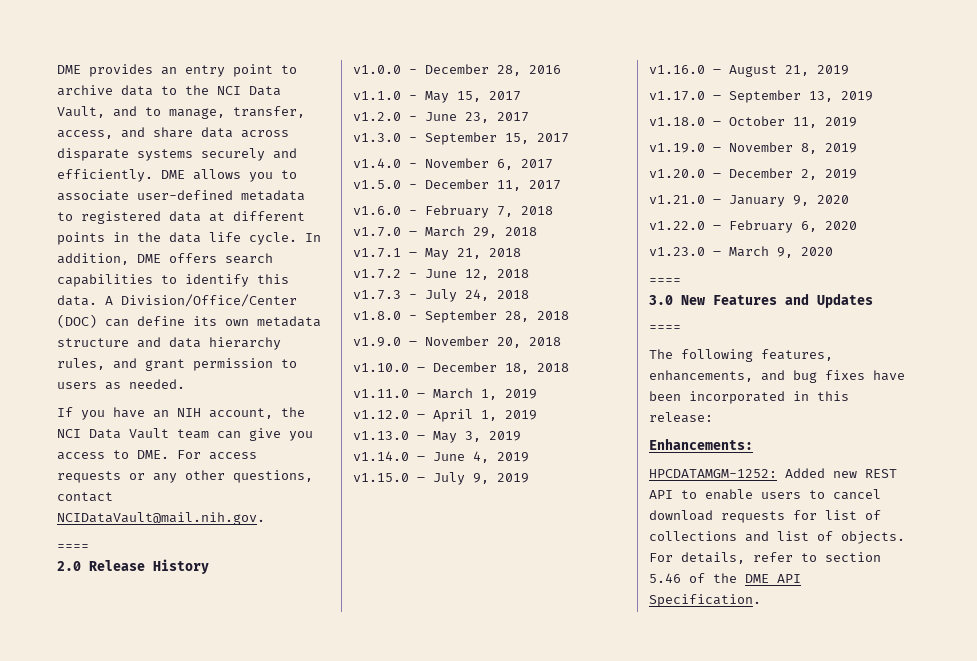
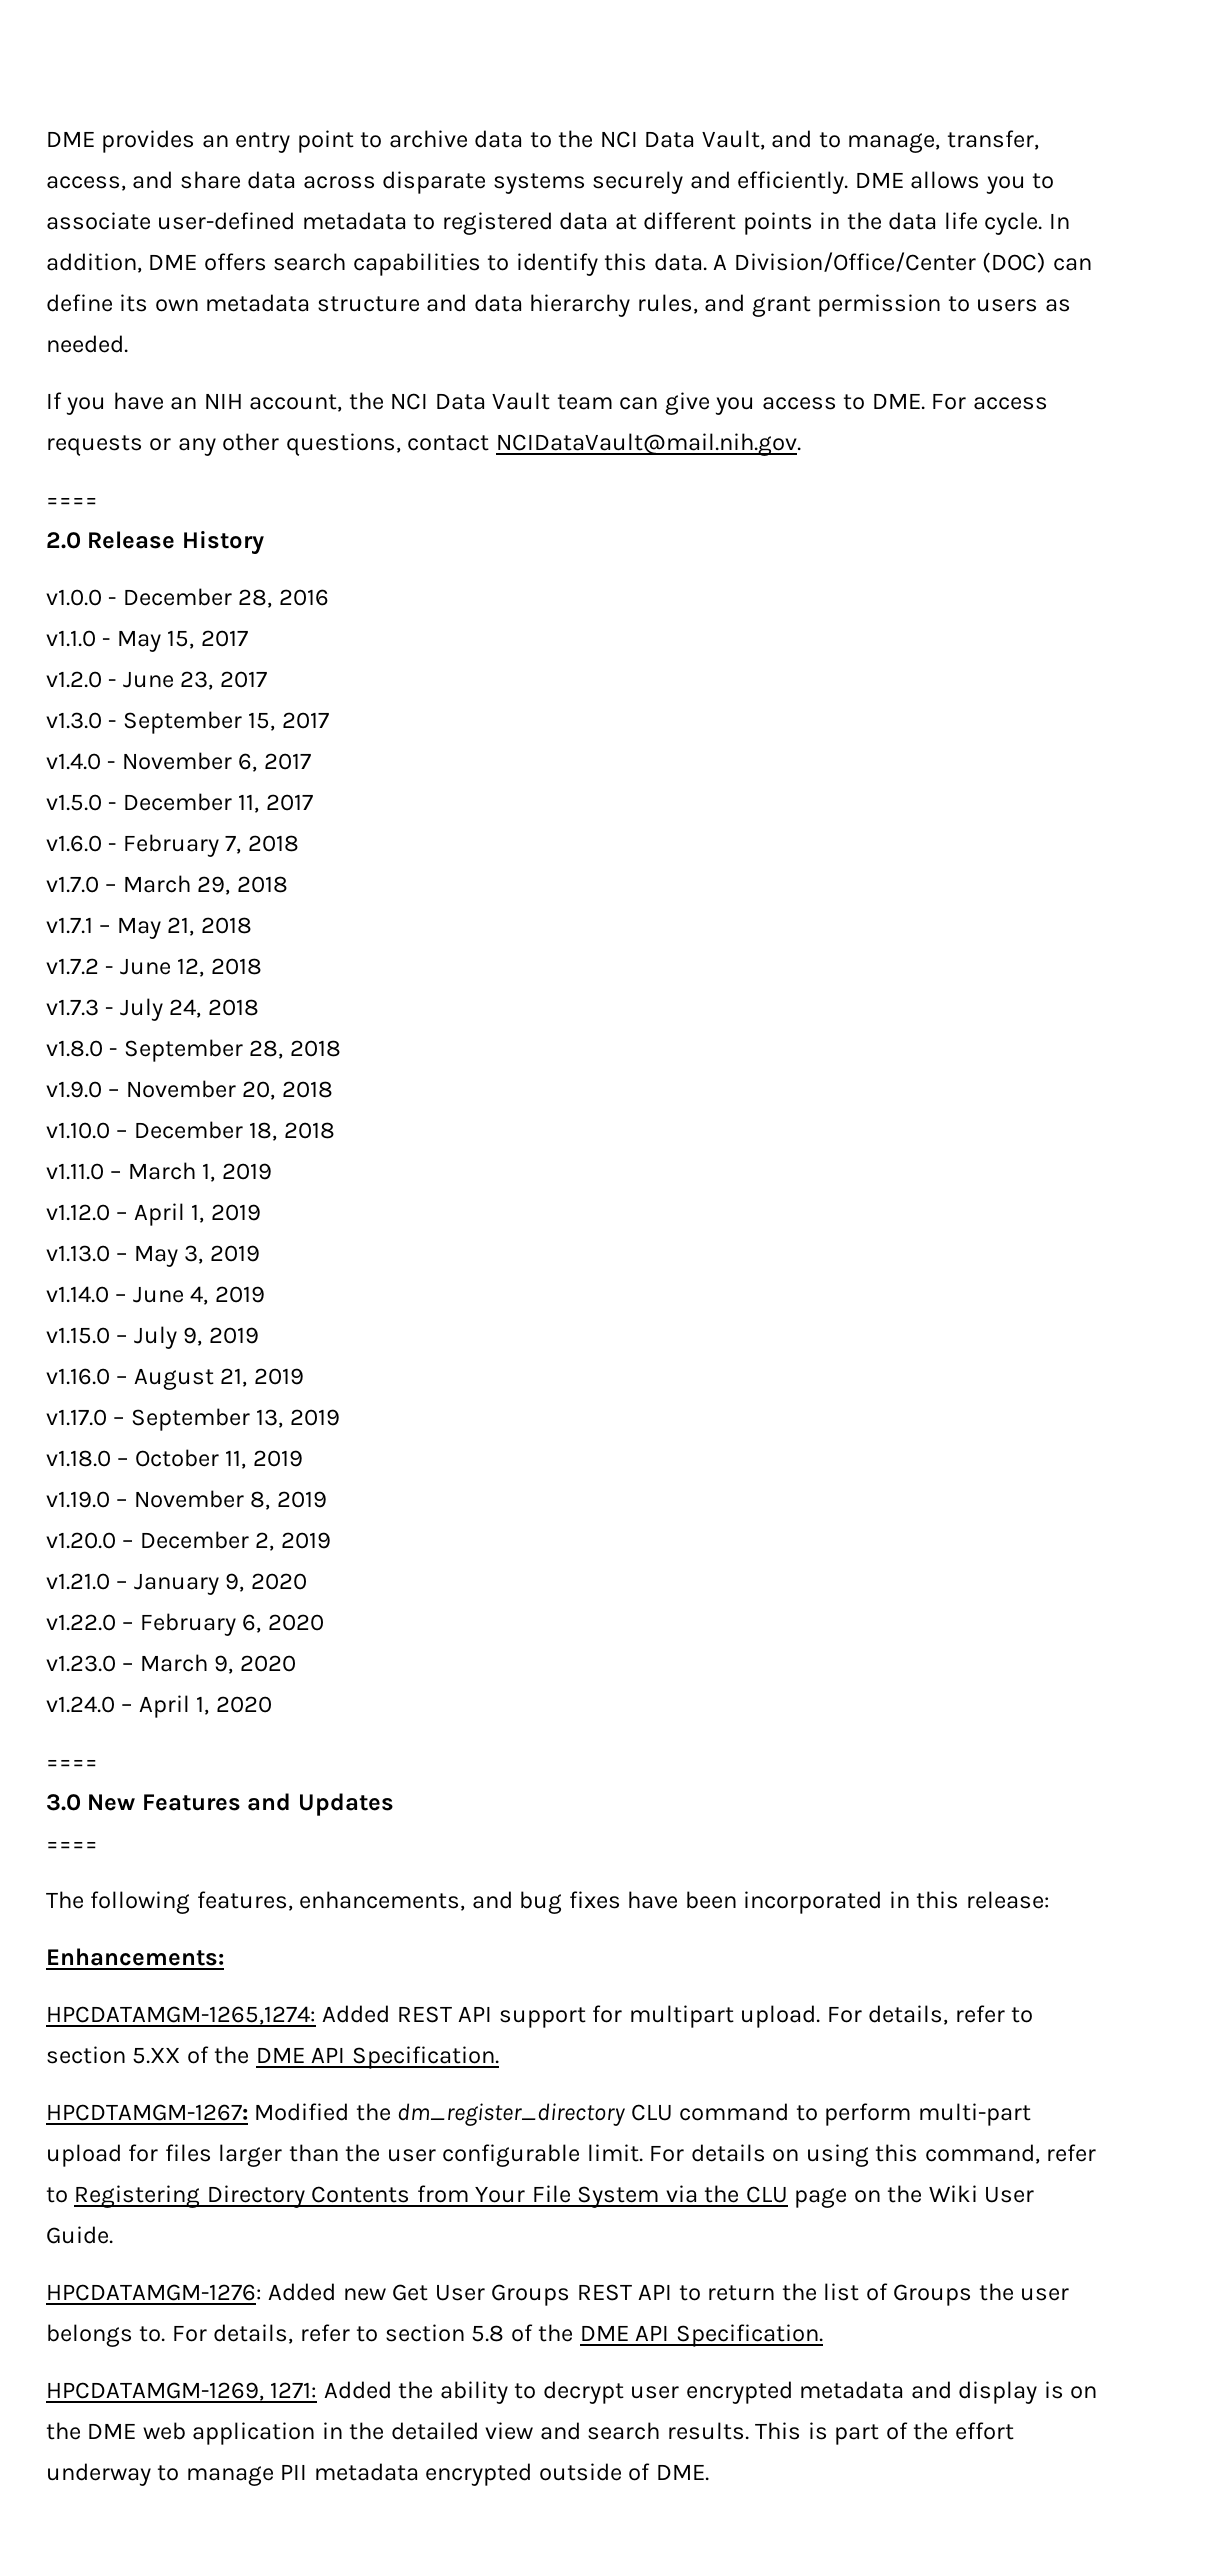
+ v1.24.0 – April 1, 2020
- HPCDATAMGM-1252: Added new REST API to enable users to cancel download requests for list of collections and list of objects. For details, refer to section 5.46 of the DME API Specification.
+ HPCDATAMGM-1265,1274: Added REST API support for multipart upload. For details, refer to section 5.XX of the DME API Specification.
+ HPCDTAMGM-1267: Modified the dm_register_directory CLU command to perform multi-part upload for files larger than the user configurable limit. For details on using this command, refer to Registering Directory Contents from Your File System via the CLU page on the Wiki User Guide.
+ HPCDATAMGM-1276: Added new Get User Groups REST API to return the list of Groups the user belongs to. For details, refer to section 5.8 of the DME API Specification.
+ HPCDATAMGM-1269, 1271: Added the ability to decrypt user encrypted metadata and display is on the DME web application in the detailed view and search results. This is part of the effort underway to manage PII metadata encrypted outside of DME.

